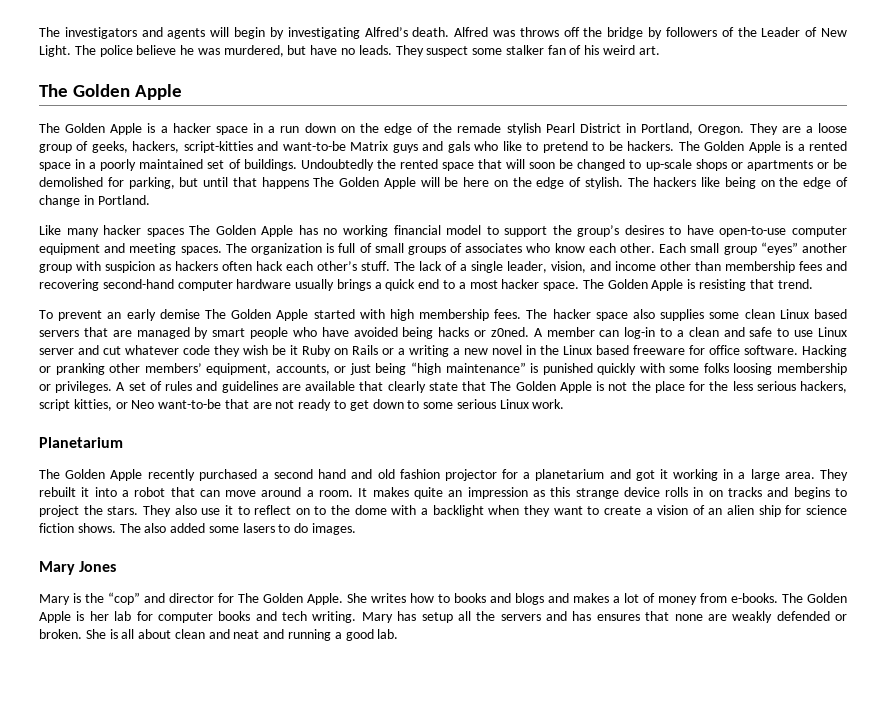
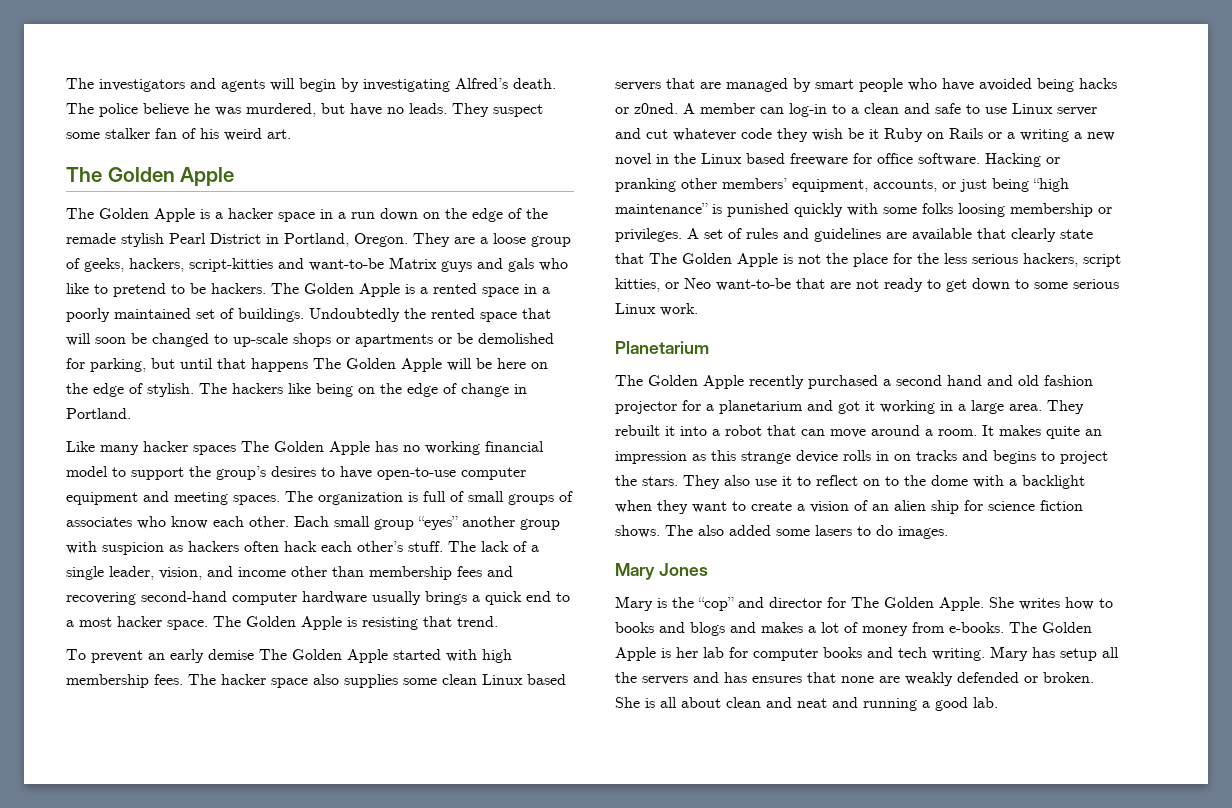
- Alfred was throws off the bridge by followers of the Leader of New Light.

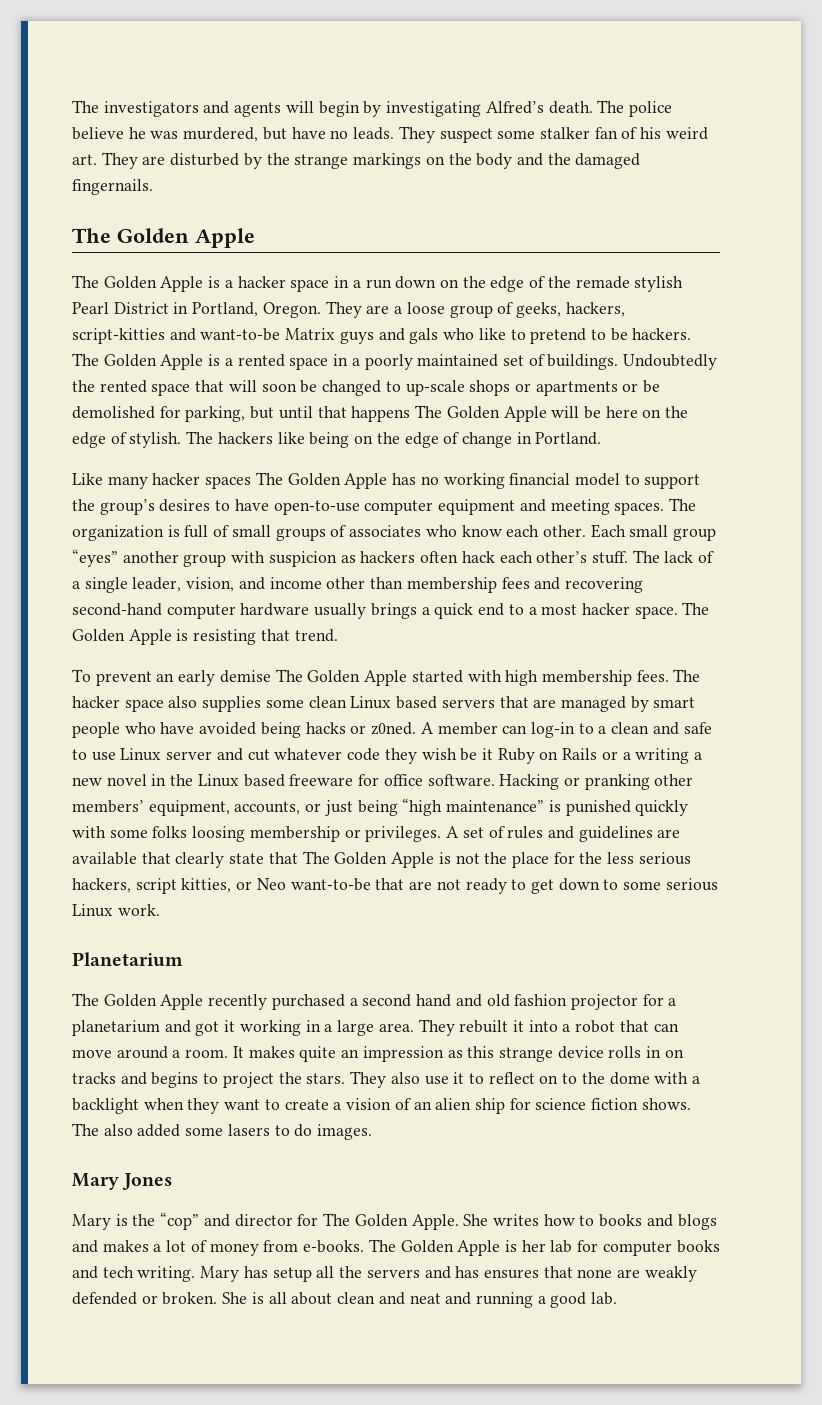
- They suspect some stalker fan of his weird art.
+ They suspect some stalker fan of his weird art. They are disturbed by the strange markings on the body and the damaged fingernails.

